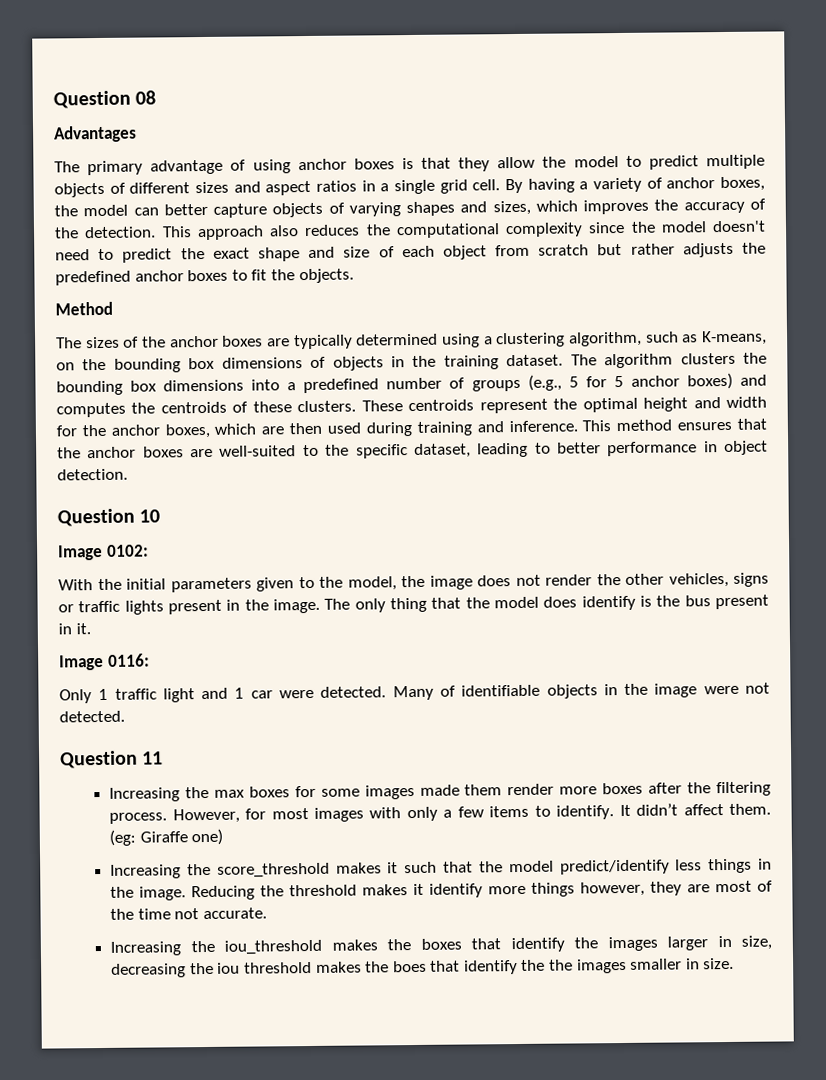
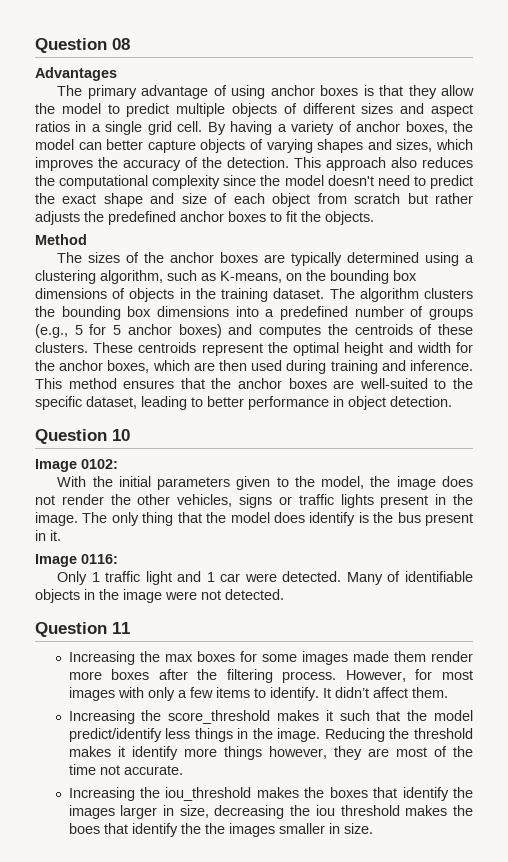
- (eg: Giraffe one)

